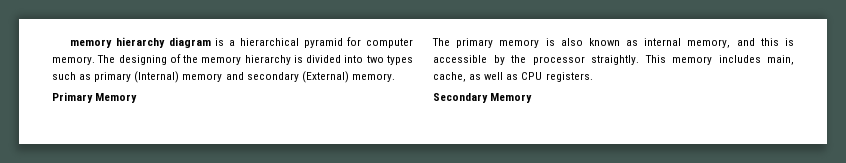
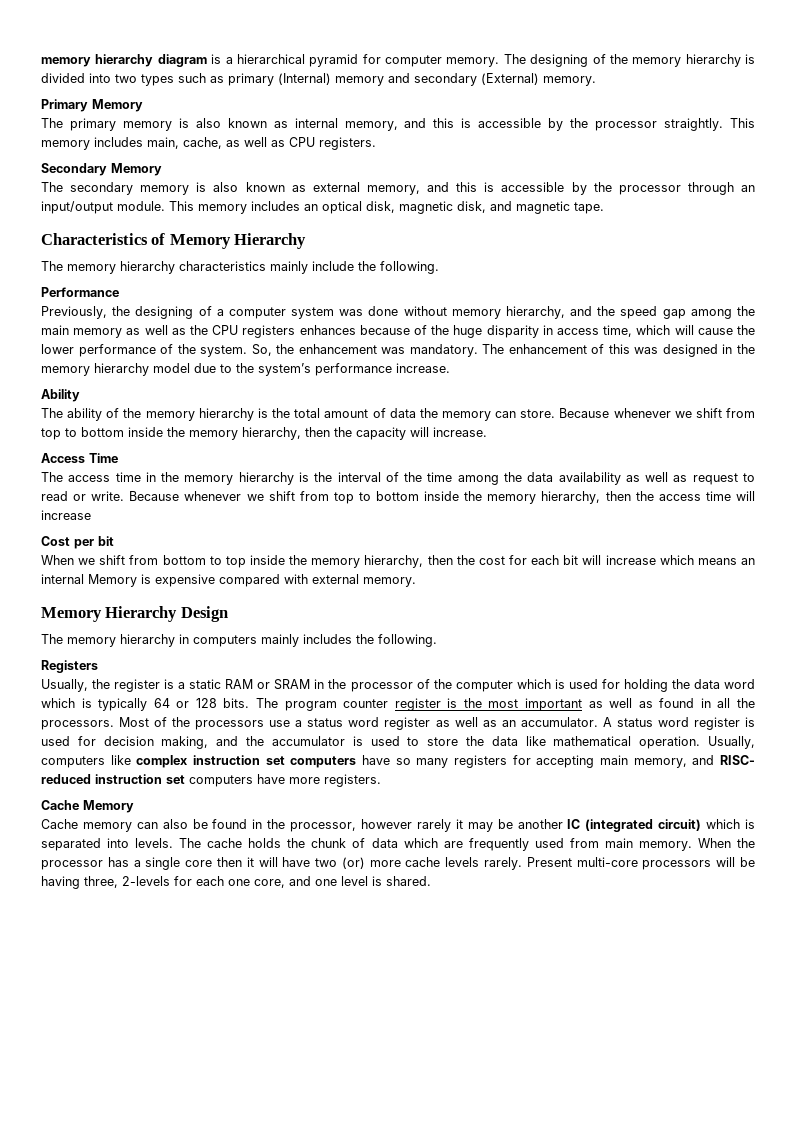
+ The secondary memory is also known as external memory, and this is accessible by the processor through an input/output module. This memory includes an optical disk, magnetic disk, and magnetic tape.
+ Characteristics of Memory Hierarchy
+ The memory hierarchy characteristics mainly include the following.
+ Performance
+ Previously, the designing of a computer system was done without memory hierarchy, and the speed gap among the main memory as well as the CPU registers enhances because of the huge disparity in access time, which will cause the lower performance of the system. So, the enhancement was mandatory. The enhancement of this was designed in the memory hierarchy model due to the system’s performance increase.
+ Ability
+ The ability of the memory hierarchy is the total amount of data the memory can store. Because whenever we shift from top to bottom inside the memory hierarchy, then the capacity will increase.
+ Access Time
+ The access time in the memory hierarchy is the interval of the time among the data availability as well as request to read or write. Because whenever we shift from top to bottom inside the memory hierarchy, then the access time will increase
+ Cost per bit
+ When we shift from bottom to top inside the memory hierarchy, then the cost for each bit will increase which means an internal Memory is expensive compared with external memory.
+ Memory Hierarchy Design
+ The memory hierarchy in computers mainly includes the following.
+ Registers
+ Usually, the register is a static RAM or SRAM in the processor of the computer which is used for holding the data word which is typically 64 or 128 bits. The program counter register is the most important as well as found in all the processors. Most of the processors use a status word register as well as an accumulator. A status word register is used for decision making, and the accumulator is used to store the data like mathematical operation. Usually, computers like complex instruction set computers have so many registers for accepting main memory, and RISC- reduced instruction set computers have more registers.
+ Cache Memory
+ Cache memory can also be found in the processor, however rarely it may be another IC (integrated circuit) which is separated into levels. The cache holds the chunk of data which are frequently used from main memory. When the processor has a single core then it will have two (or) more cache levels rarely. Present multi-core processors will be having three, 2-levels for each one core, and one level is shared.

